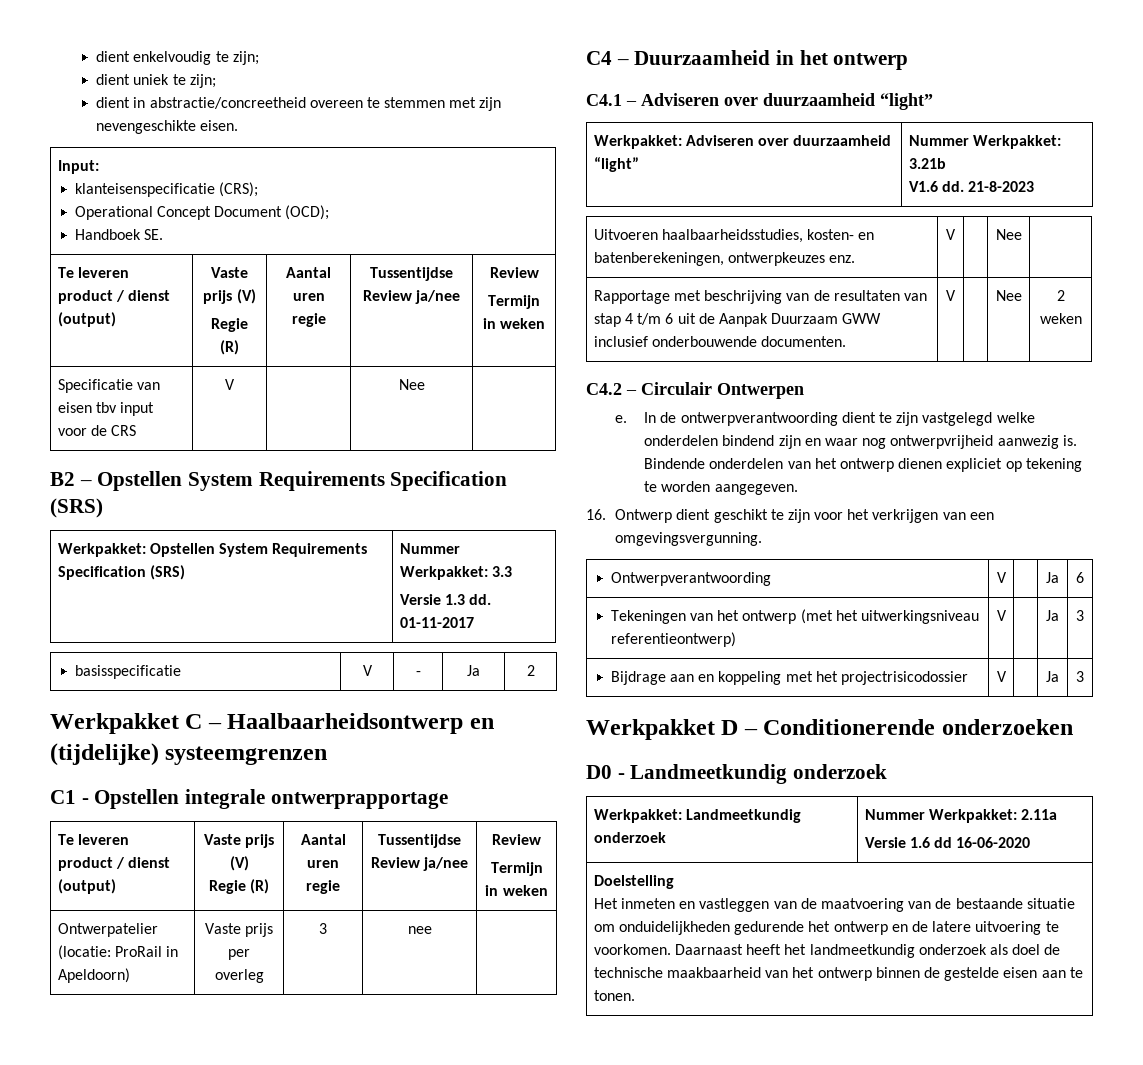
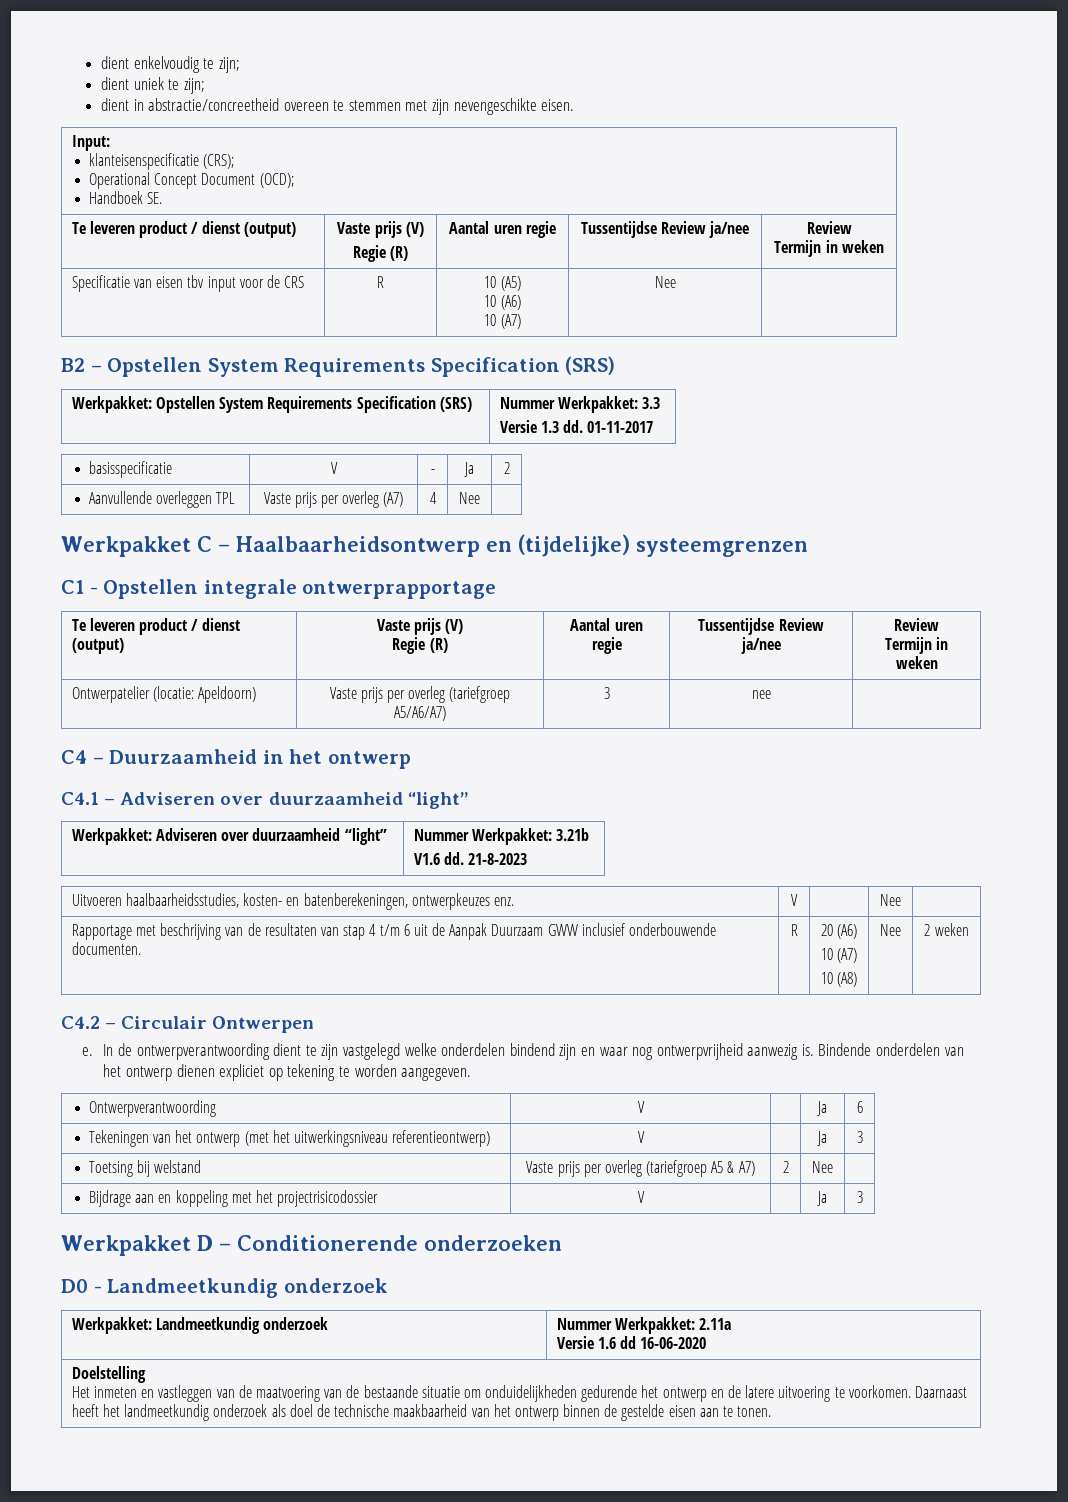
- Specificatie van eisen tbv input voor de CRS | V | | Nee |
+ Specificatie van eisen tbv input voor de CRS | R | 10 (A5)
+ 10 (A6)
+ 10 (A7) | Nee |
+ Aanvullende overleggen TPL | Vaste prijs per overleg (A7) | 4 | Nee |
- Ontwerpatelier (locatie: ProRail in Apeldoorn) | Vaste prijs per overleg | 3 | nee |
+ Ontwerpatelier (locatie: Apeldoorn) | Vaste prijs per overleg (tariefgroep A5/A6/A7) | 3 | nee |
- Rapportage met beschrijving van de resultaten van stap 4 t/m 6 uit de Aanpak Duurzaam GWW inclusief onderbouwende documenten. | V | | Nee | 2 weken
+ Rapportage met beschrijving van de resultaten van stap 4 t/m 6 uit de Aanpak Duurzaam GWW inclusief onderbouwende documenten. | R | 20 (A6)
+ 10 (A7)
+ 10 (A8) | Nee | 2 weken
- 16. Ontwerp dient geschikt te zijn voor het verkrijgen van een omgevingsvergunning.
+ Toetsing bij welstand | Vaste prijs per overleg (tariefgroep A5 & A7) | 2 | Nee |

